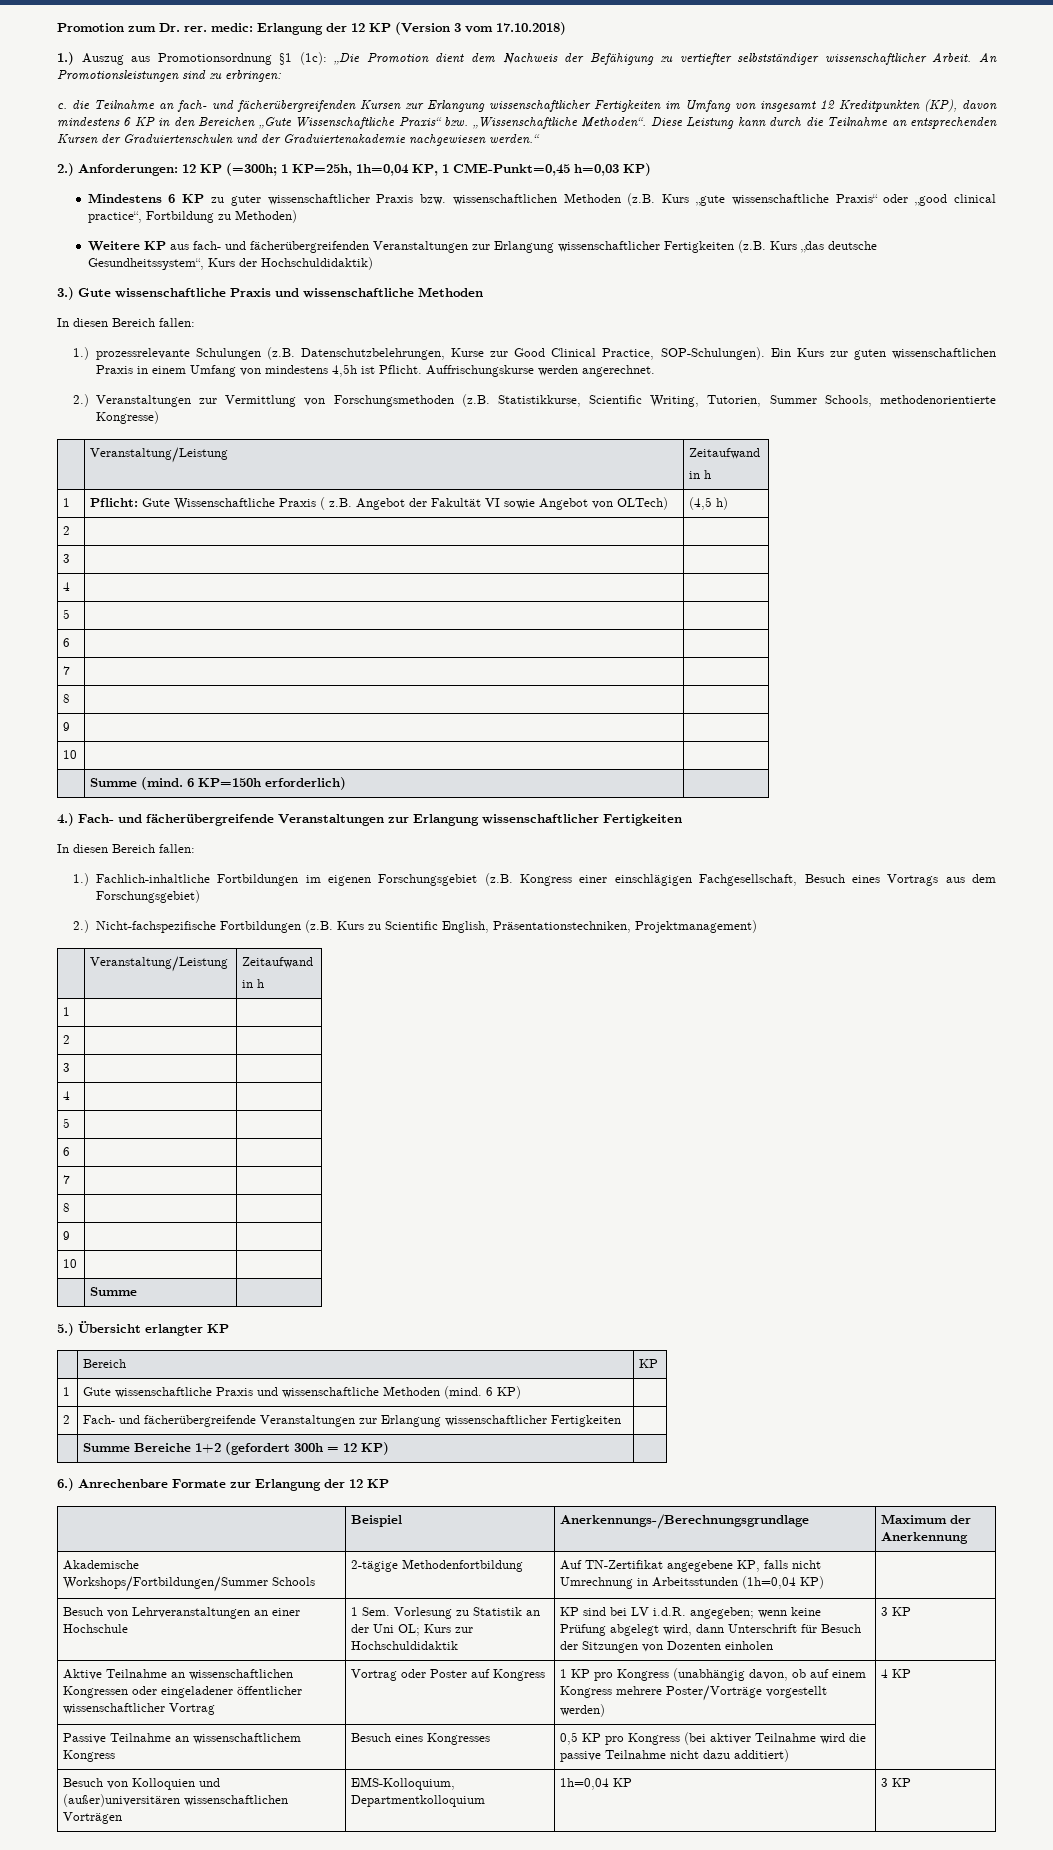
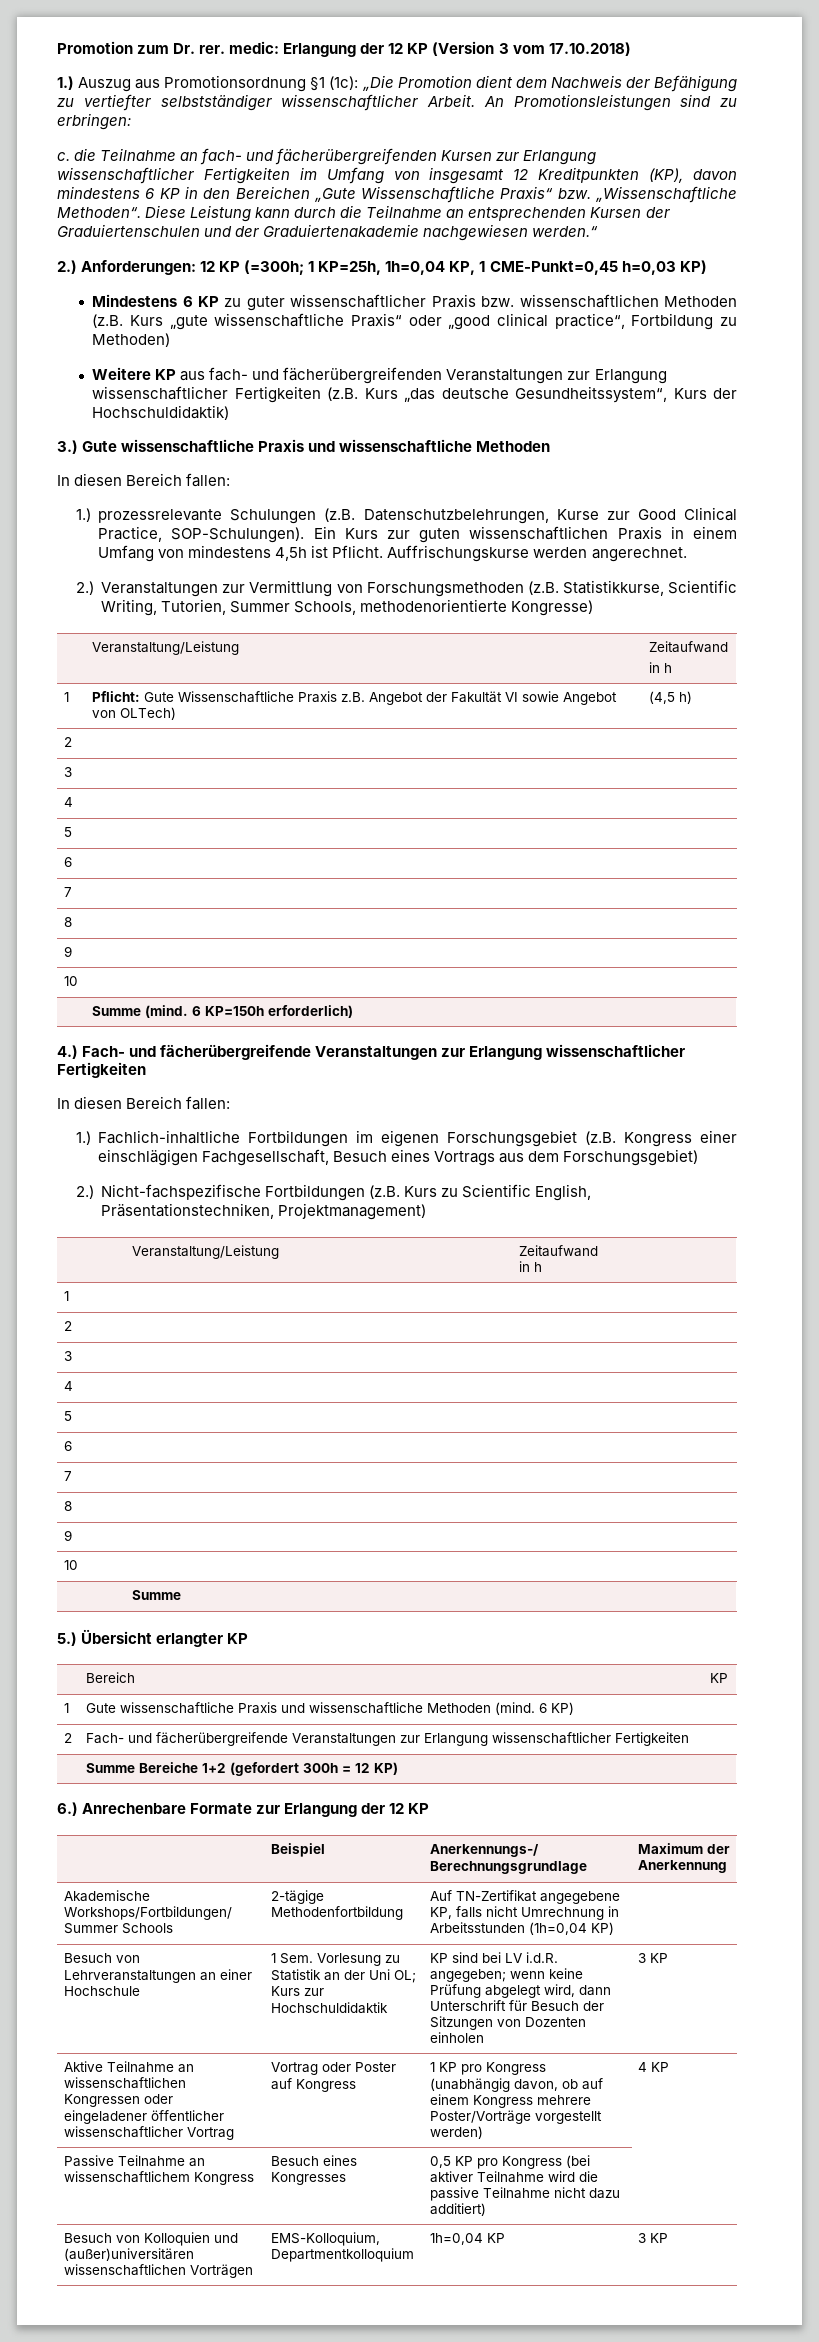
- 1 | Pflicht: Gute Wissenschaftliche Praxis ( z.B. Angebot der Fakultät VI sowie Angebot von OLTech) | (4,5 h)
+ 1 | Pflicht: Gute Wissenschaftliche Praxis z.B. Angebot der Fakultät VI sowie Angebot von OLTech) | (4,5 h)

